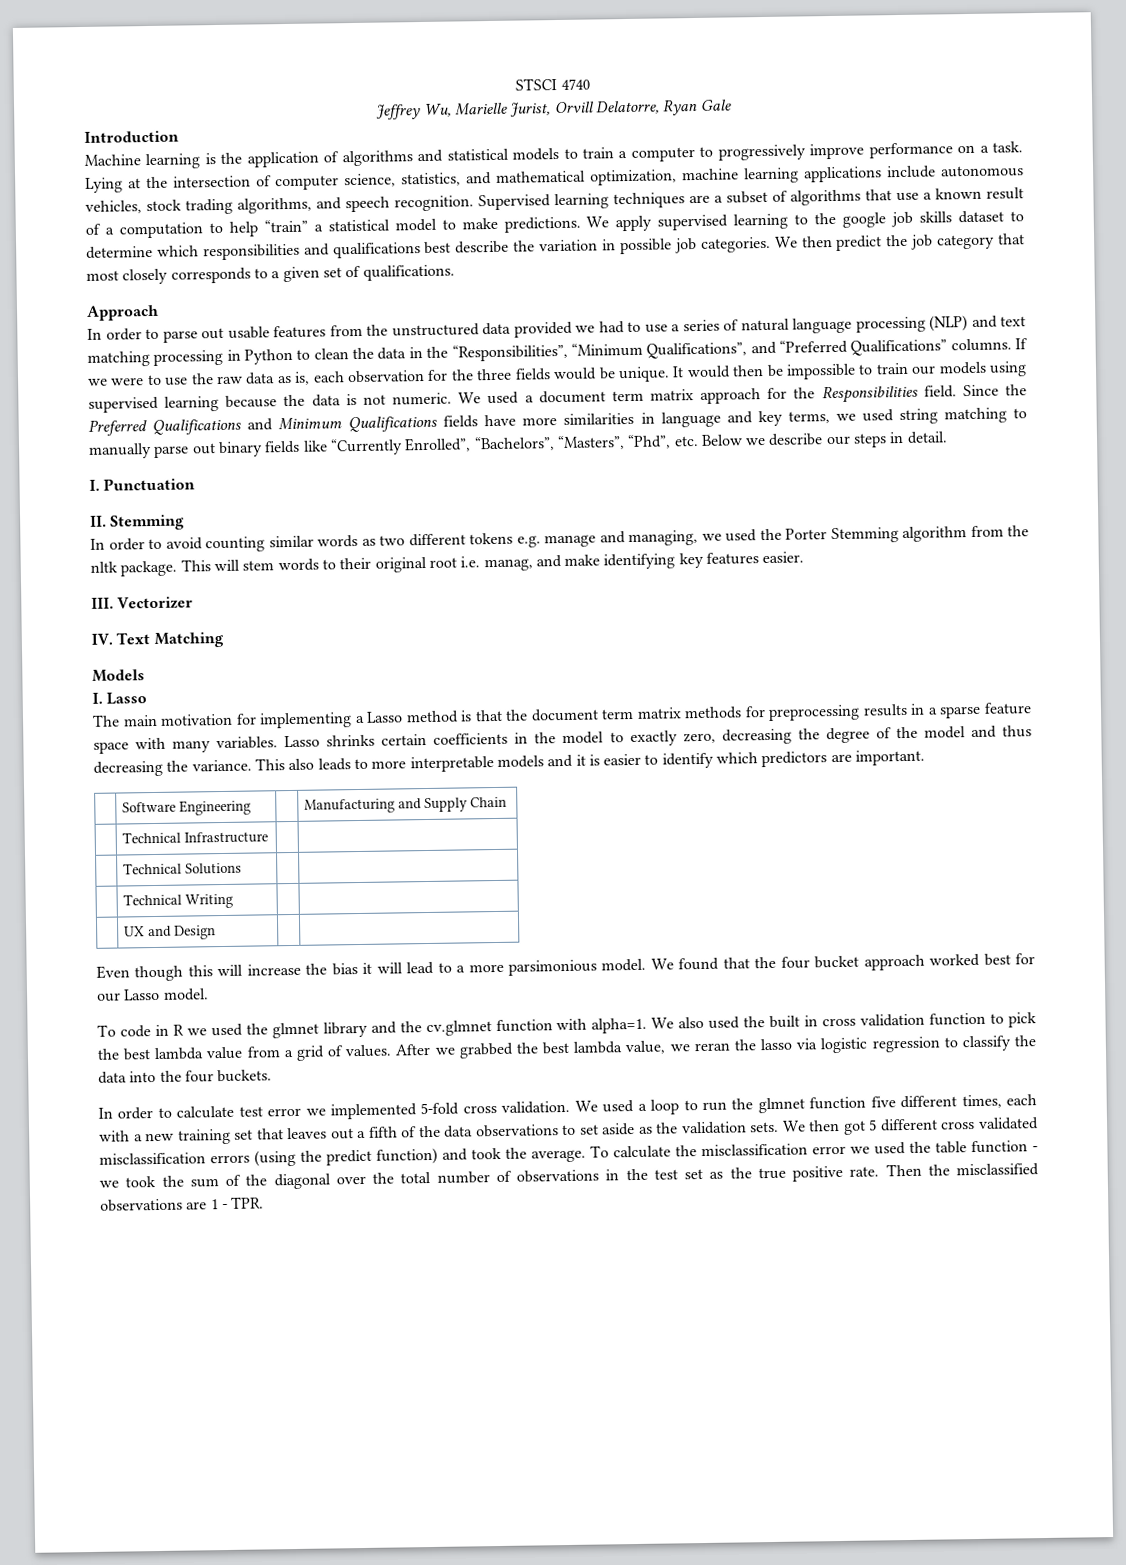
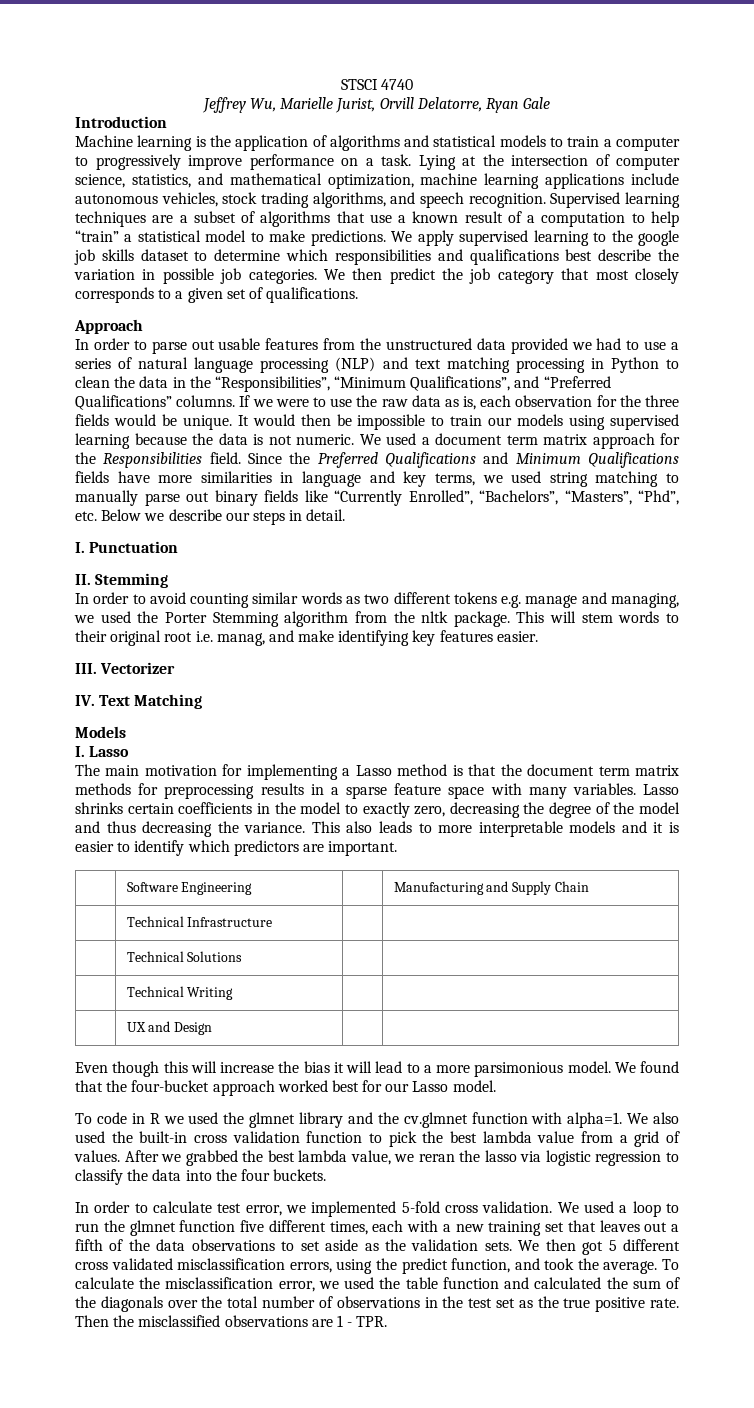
- We found that the four bucket approach worked best for our Lasso model.
+ We found that the four-bucket approach worked best for our Lasso model.
- We also used the built in cross validation function to pick the best lambda value from a grid of values.
+ We also used the built-in cross validation function to pick the best lambda value from a grid of values.
- In order to calculate test error we implemented 5-fold cross validation.
+ In order to calculate test error, we implemented 5-fold cross validation.
- We then got 5 different cross validated misclassification errors (using the predict function) and took the average.
+ We then got 5 different cross validated misclassification errors, using the predict function, and took the average.
- To calculate the misclassification error we used the table function - we took the sum of the diagonal over the total number of observations in the test set as the true positive rate.
+ To calculate the misclassification error, we used the table function and calculated the sum of the diagonals over the total number of observations in the test set as the true positive rate.

